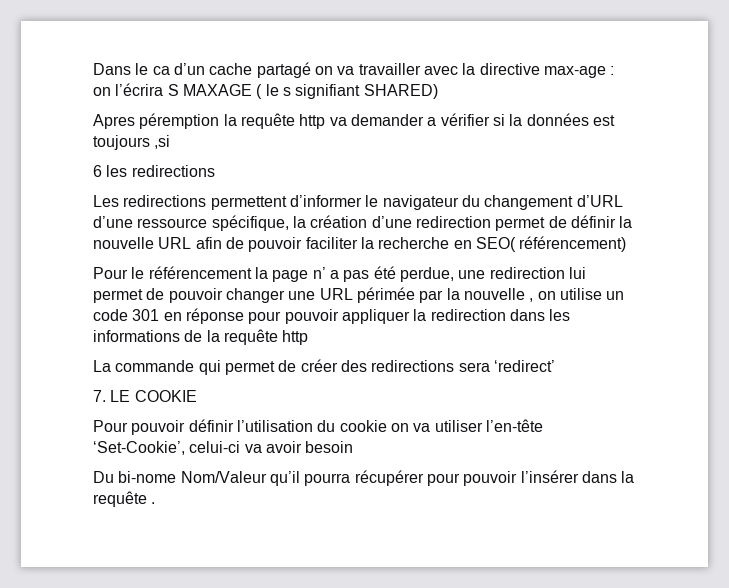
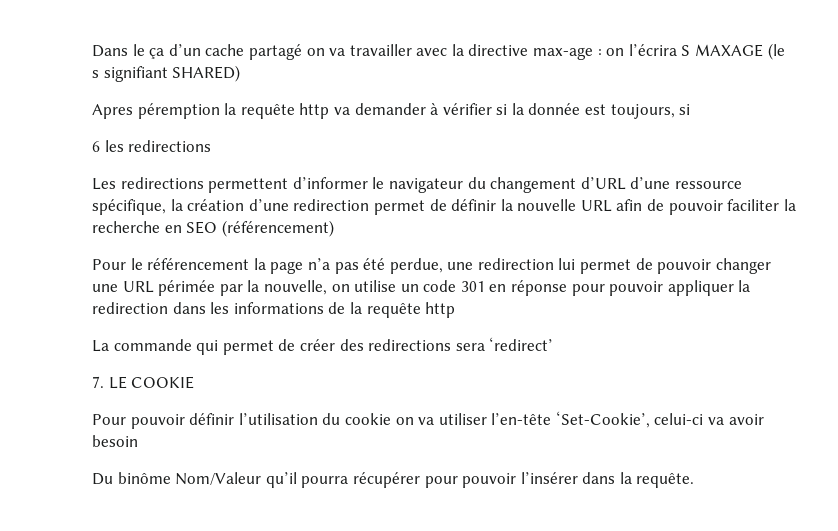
- Dans le ca d’un cache partagé on va travailler avec la directive max-age : on l’écrira S MAXAGE ( le s signifiant SHARED)
+ Dans le ça d’un cache partagé on va travailler avec la directive max-age : on l’écrira S MAXAGE (le s signifiant SHARED)
- Apres péremption la requête http va demander a vérifier si la données est toujours ,si
+ Apres péremption la requête http va demander à vérifier si la donnée est toujours, si
- Les redirections permettent d’informer le navigateur du changement d’URL d’une ressource spécifique, la création d’une redirection permet de définir la nouvelle URL afin de pouvoir faciliter la recherche en SEO( référencement)
+ Les redirections permettent d’informer le navigateur du changement d’URL d’une ressource spécifique, la création d’une redirection permet de définir la nouvelle URL afin de pouvoir faciliter la recherche en SEO (référencement)
- Pour le référencement la page n’ a pas été perdue, une redirection lui permet de pouvoir changer une URL périmée par la nouvelle , on utilise un code 301 en réponse pour pouvoir appliquer la redirection dans les informations de la requête http
+ Pour le référencement la page n’a pas été perdue, une redirection lui permet de pouvoir changer une URL périmée par la nouvelle, on utilise un code 301 en réponse pour pouvoir appliquer la redirection dans les informations de la requête http
- Du bi-nome Nom/Valeur qu’il pourra récupérer pour pouvoir l’insérer dans la requête .
+ Du binôme Nom/Valeur qu’il pourra récupérer pour pouvoir l’insérer dans la requête.

